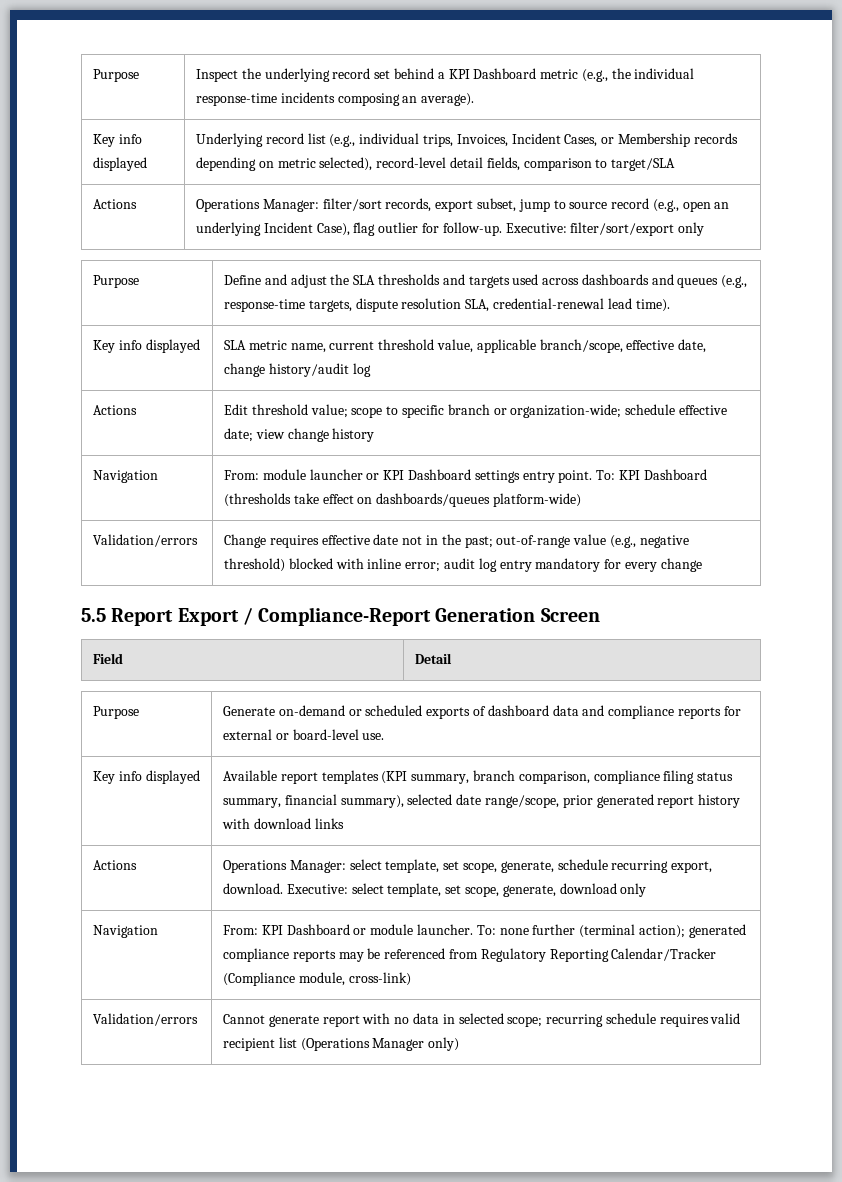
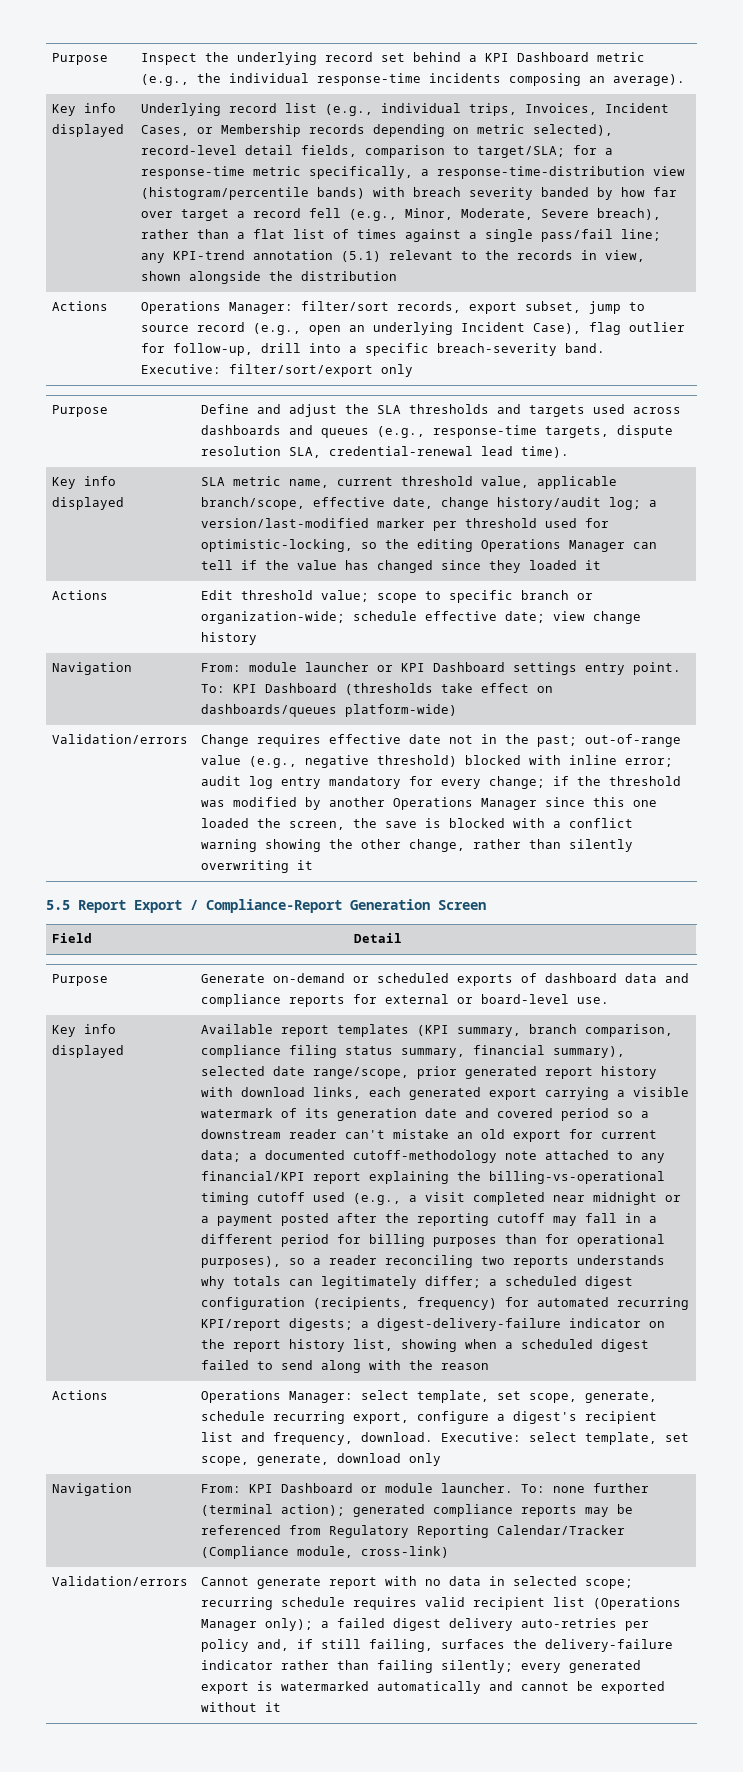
- Underlying record list (e.g., individual trips, Invoices, Incident Cases, or Membership records depending on metric selected), record-level detail fields, comparison to target/SLA
+ Underlying record list (e.g., individual trips, Invoices, Incident Cases, or Membership records depending on metric selected), record-level detail fields, comparison to target/SLA; for a response-time metric specifically, a response-time-distribution view (histogram/percentile bands) with breach severity banded by how far over target a record fell (e.g., Minor, Moderate, Severe breach), rather than a flat list of times against a single pass/fail line; any KPI-trend annotation (5.1) relevant to the records in view, shown alongside the distribution
- Actions | Operations Manager: filter/sort records, export subset, jump to source record (e.g., open an underlying Incident Case), flag outlier for follow-up. Executive: filter/sort/export only
+ Actions | Operations Manager: filter/sort records, export subset, jump to source record (e.g., open an underlying Incident Case), flag outlier for follow-up, drill into a specific breach-severity band. Executive: filter/sort/export only
- Key info displayed | SLA metric name, current threshold value, applicable branch/scope, effective date, change history/audit log
+ Key info displayed | SLA metric name, current threshold value, applicable branch/scope, effective date, change history/audit log; a version/last-modified marker per threshold used for optimistic-locking, so the editing Operations Manager can tell if the value has changed since they loaded it
- Change requires effective date not in the past; out-of-range value (e.g., negative threshold) blocked with inline error; audit log entry mandatory for every change
+ Change requires effective date not in the past; out-of-range value (e.g., negative threshold) blocked with inline error; audit log entry mandatory for every change; if the threshold was modified by another Operations Manager since this one loaded the screen, the save is blocked with a conflict warning showing the other change, rather than silently overwriting it
- Available report templates (KPI summary, branch comparison, compliance filing status summary, financial summary), selected date range/scope, prior generated report history with download links
+ Available report templates (KPI summary, branch comparison, compliance filing status summary, financial summary), selected date range/scope, prior generated report history with download links, each generated export carrying a visible watermark of its generation date and covered period so a downstream reader can't mistake an old export for current data; a documented cutoff-methodology note attached to any financial/KPI report explaining the billing-vs-operational timing cutoff used (e.g., a visit completed near midnight or a payment posted after the reporting cutoff may fall in a different period for billing purposes than for operational purposes), so a reader reconciling two reports understands why totals can legitimately differ; a scheduled digest configuration (recipients, frequency) for automated recurring KPI/report digests; a digest-delivery-failure indicator on the report history list, showing when a scheduled digest failed to send along with the reason
- Actions | Operations Manager: select template, set scope, generate, schedule recurring export, download. Executive: select template, set scope, generate, download only
+ Actions | Operations Manager: select template, set scope, generate, schedule recurring export, configure a digest's recipient list and frequency, download. Executive: select template, set scope, generate, download only
- Cannot generate report with no data in selected scope; recurring schedule requires valid recipient list (Operations Manager only)
+ Cannot generate report with no data in selected scope; recurring schedule requires valid recipient list (Operations Manager only); a failed digest delivery auto-retries per policy and, if still failing, surfaces the delivery-failure indicator rather than failing silently; every generated export is watermarked automatically and cannot be exported without it

